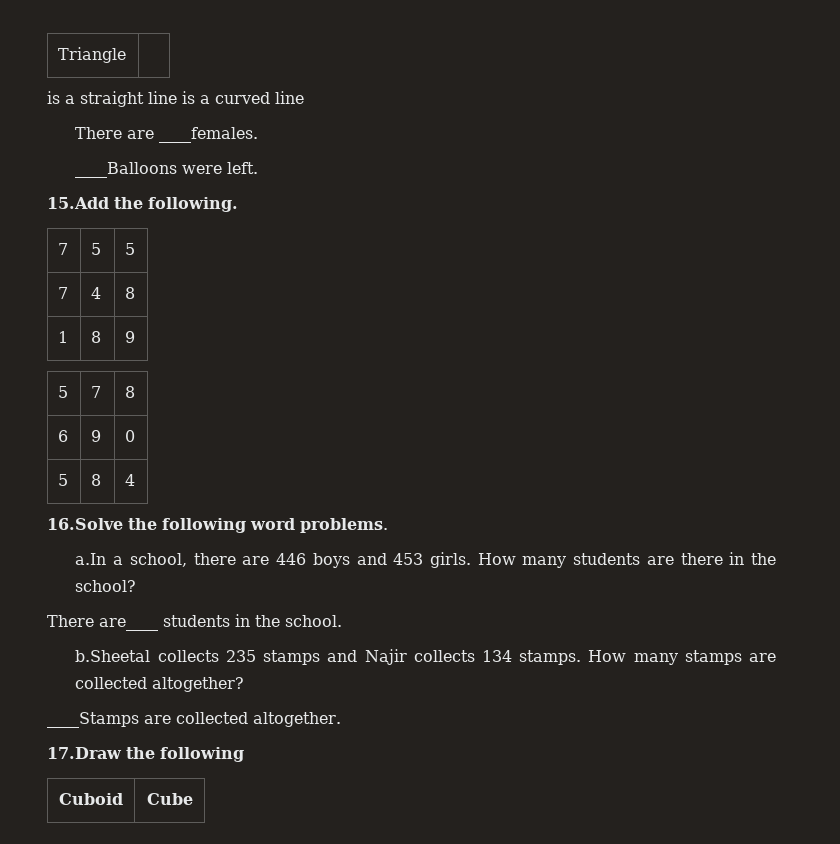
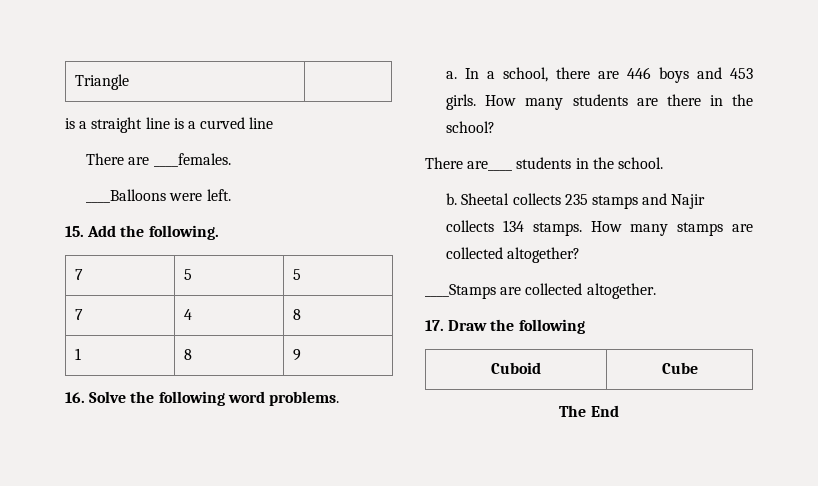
- 15.Add the following.
+ 15. Add the following.
- 5 | 7 | 8
- 6 | 9 | 0
- 5 | 8 | 4
- 16.Solve the following word problems.
+ 16. Solve the following word problems.
- a.In a school, there are 446 boys and 453 girls.
+ a. In a school, there are 446 boys and 453 girls.
- b.Sheetal collects 235 stamps and Najir collects 134 stamps.
+ b. Sheetal collects 235 stamps and Najir collects 134 stamps.
- 17.Draw the following
+ 17. Draw the following
+ The End

